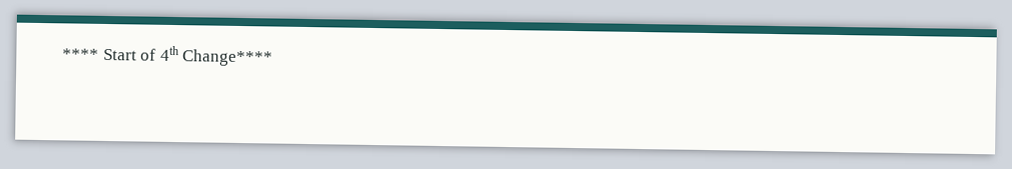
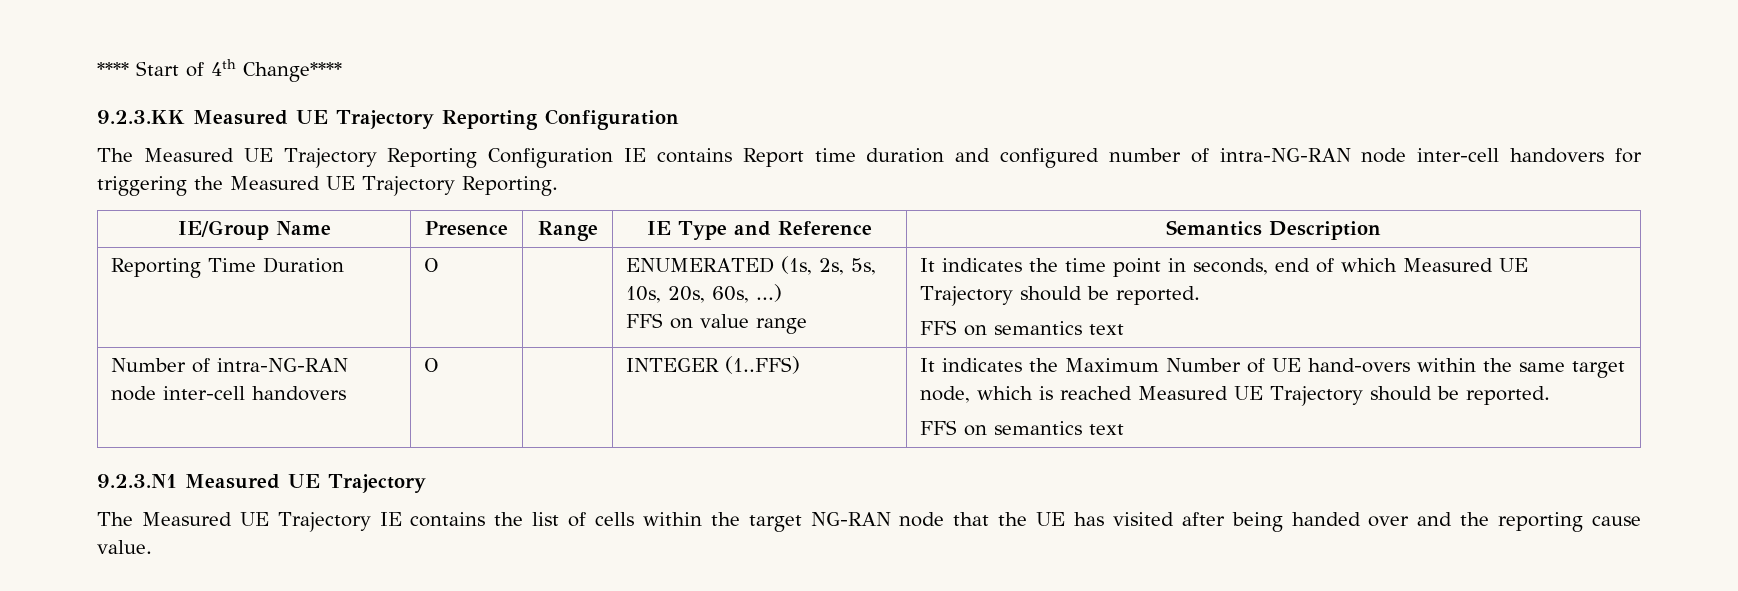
+ 9.2.3.KK Measured UE Trajectory Reporting Configuration
+ The Measured UE Trajectory Reporting Configuration IE contains Report time duration and configured number of intra-NG-RAN node inter-cell handovers for triggering the Measured UE Trajectory Reporting.
+ IE/Group Name | Presence | Range | IE Type and Reference | Semantics Description
+ Reporting Time Duration | O | | ENUMERATED (1s, 2s, 5s, 10s, 20s, 60s, ...)
+ FFS on value range | It indicates the time point in seconds, end of which Measured UE Trajectory should be reported.
+ FFS on semantics text
+ Number of intra-NG-RAN node inter-cell handovers | O | | INTEGER (1..FFS) | It indicates the Maximum Number of UE hand-overs within the same target node, which is reached Measured UE Trajectory should be reported.
+ FFS on semantics text
+ 9.2.3.N1 Measured UE Trajectory
+ The Measured UE Trajectory IE contains the list of cells within the target NG-RAN node that the UE has visited after being handed over and the reporting cause value.

